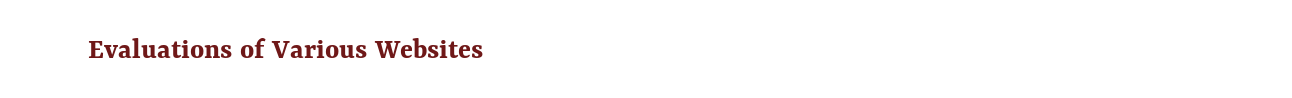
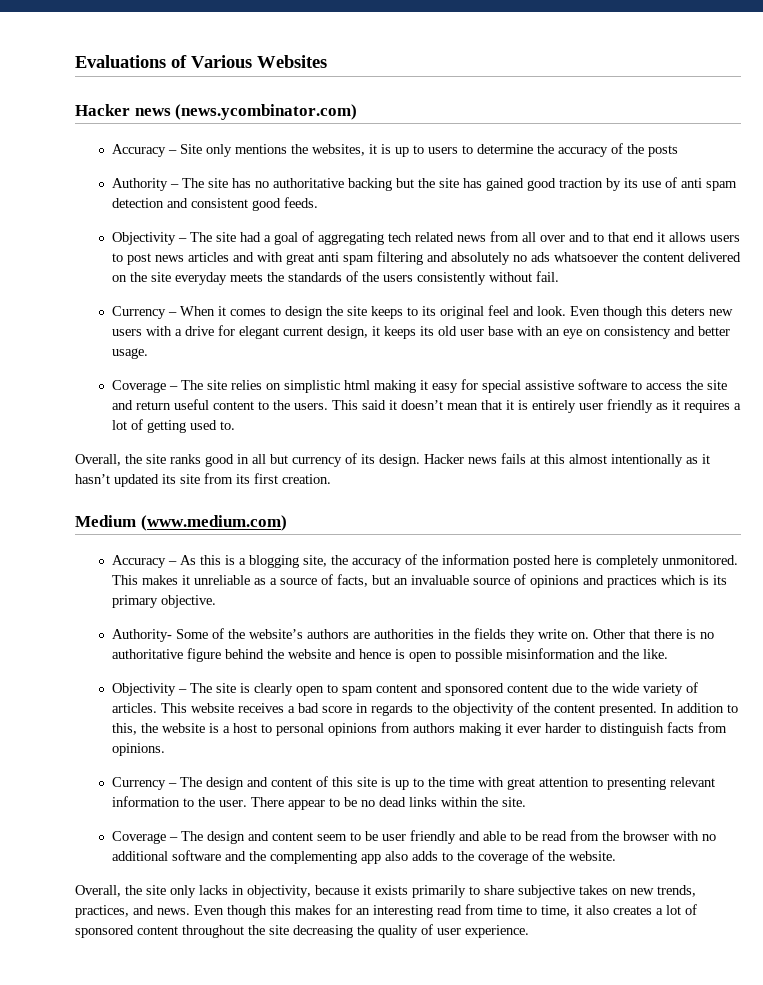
+ Hacker news (news.ycombinator.com)
+ Accuracy – Site only mentions the websites, it is up to users to determine the accuracy of the posts
+ Authority – The site has no authoritative backing but the site has gained good traction by its use of anti spam detection and consistent good feeds.
+ Objectivity – The site had a goal of aggregating tech related news from all over and to that end it allows users to post news articles and with great anti spam filtering and absolutely no ads whatsoever the content delivered on the site everyday meets the standards of the users consistently without fail.
+ Currency – When it comes to design the site keeps to its original feel and look. Even though this deters new users with a drive for elegant current design, it keeps its old user base with an eye on consistency and better usage.
+ Coverage – The site relies on simplistic html making it easy for special assistive software to access the site and return useful content to the users. This said it doesn’t mean that it is entirely user friendly as it requires a lot of getting used to.
+ Overall, the site ranks good in all but currency of its design. Hacker news fails at this almost intentionally as it hasn’t updated its site from its first creation.
+ Medium (www.medium.com)
+ Accuracy – As this is a blogging site, the accuracy of the information posted here is completely unmonitored. This makes it unreliable as a source of facts, but an invaluable source of opinions and practices which is its primary objective.
+ Authority- Some of the website’s authors are authorities in the fields they write on. Other that there is no authoritative figure behind the website and hence is open to possible misinformation and the like.
+ Objectivity – The site is clearly open to spam content and sponsored content due to the wide variety of articles. This website receives a bad score in regards to the objectivity of the content presented. In addition to this, the website is a host to personal opinions from authors making it ever harder to distinguish facts from opinions.
+ Currency – The design and content of this site is up to the time with great attention to presenting relevant information to the user. There appear to be no dead links within the site.
+ Coverage – The design and content seem to be user friendly and able to be read from the browser with no additional software and the complementing app also adds to the coverage of the website.
+ Overall, the site only lacks in objectivity, because it exists primarily to share subjective takes on new trends, practices, and news. Even though this makes for an interesting read from time to time, it also creates a lot of sponsored content throughout the site decreasing the quality of user experience.

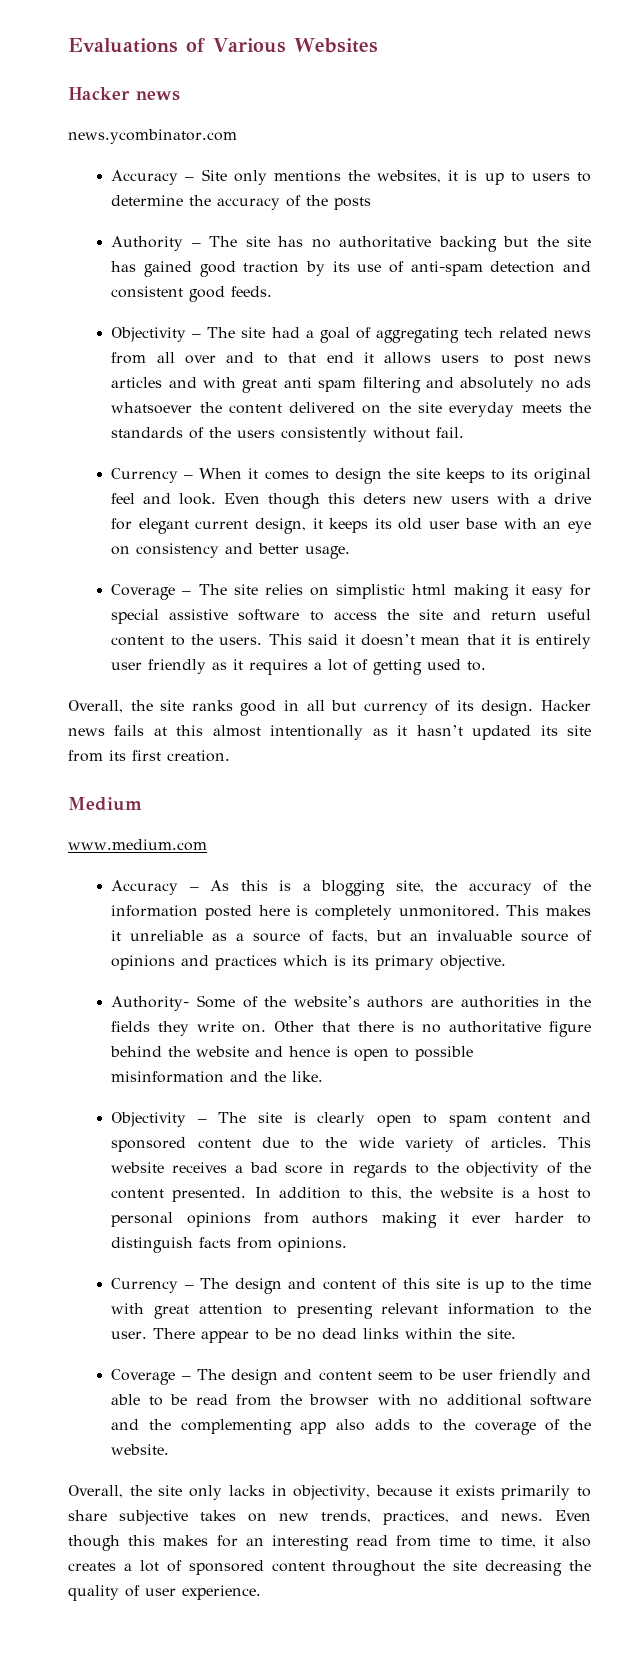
  Evaluations of Various Websites
- Hacker news (news.ycombinator.com)
+ Hacker news
+ news.ycombinator.com
- Authority – The site has no authoritative backing but the site has gained good traction by its use of anti spam detection and consistent good feeds.
+ Authority – The site has no authoritative backing but the site has gained good traction by its use of anti-spam detection and consistent good feeds.
- Medium (www.medium.com)
+ Medium
+ www.medium.com

